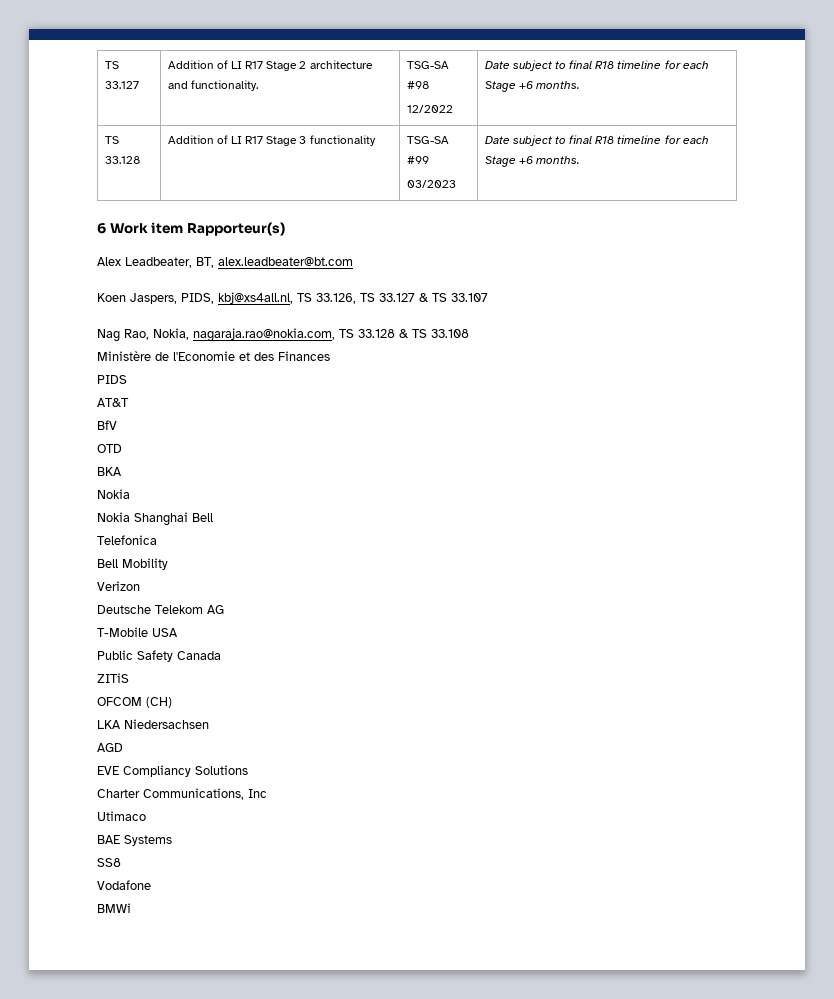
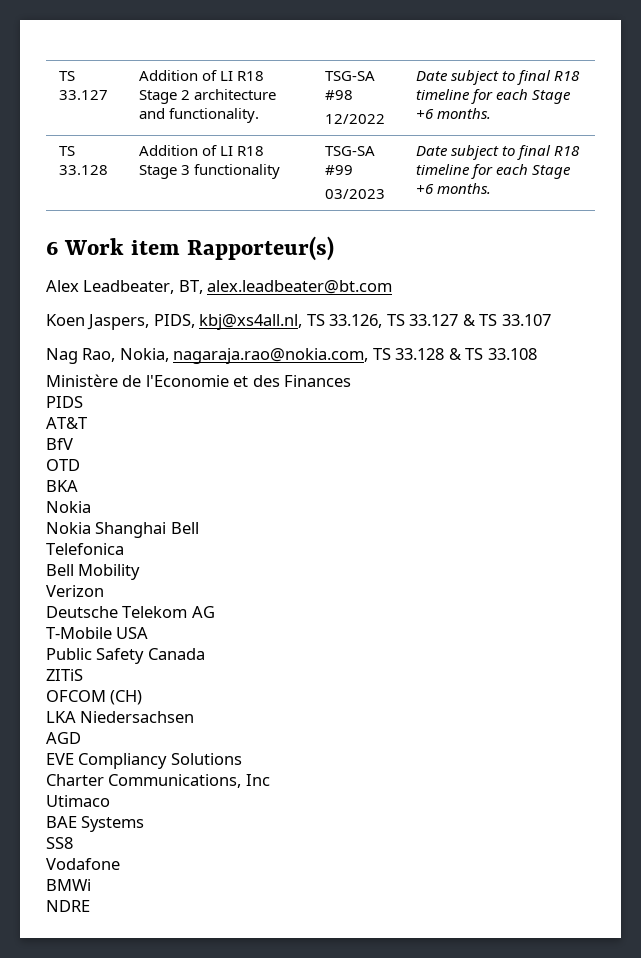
- TS 33.127 | Addition of LI R17 Stage 2 architecture and functionality. | TSG-SA #98
+ TS 33.127 | Addition of LI R18 Stage 2 architecture and functionality. | TSG-SA #98
- TS 33.128 | Addition of LI R17 Stage 3 functionality | TSG-SA #99
+ TS 33.128 | Addition of LI R18 Stage 3 functionality | TSG-SA #99
+ NDRE

